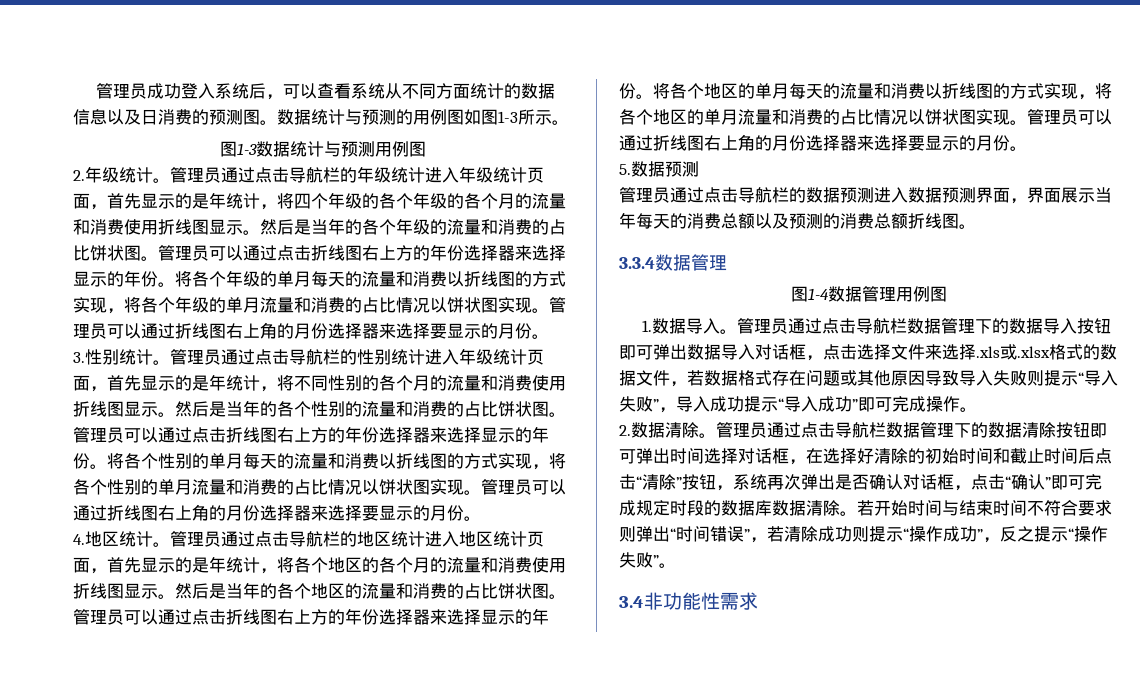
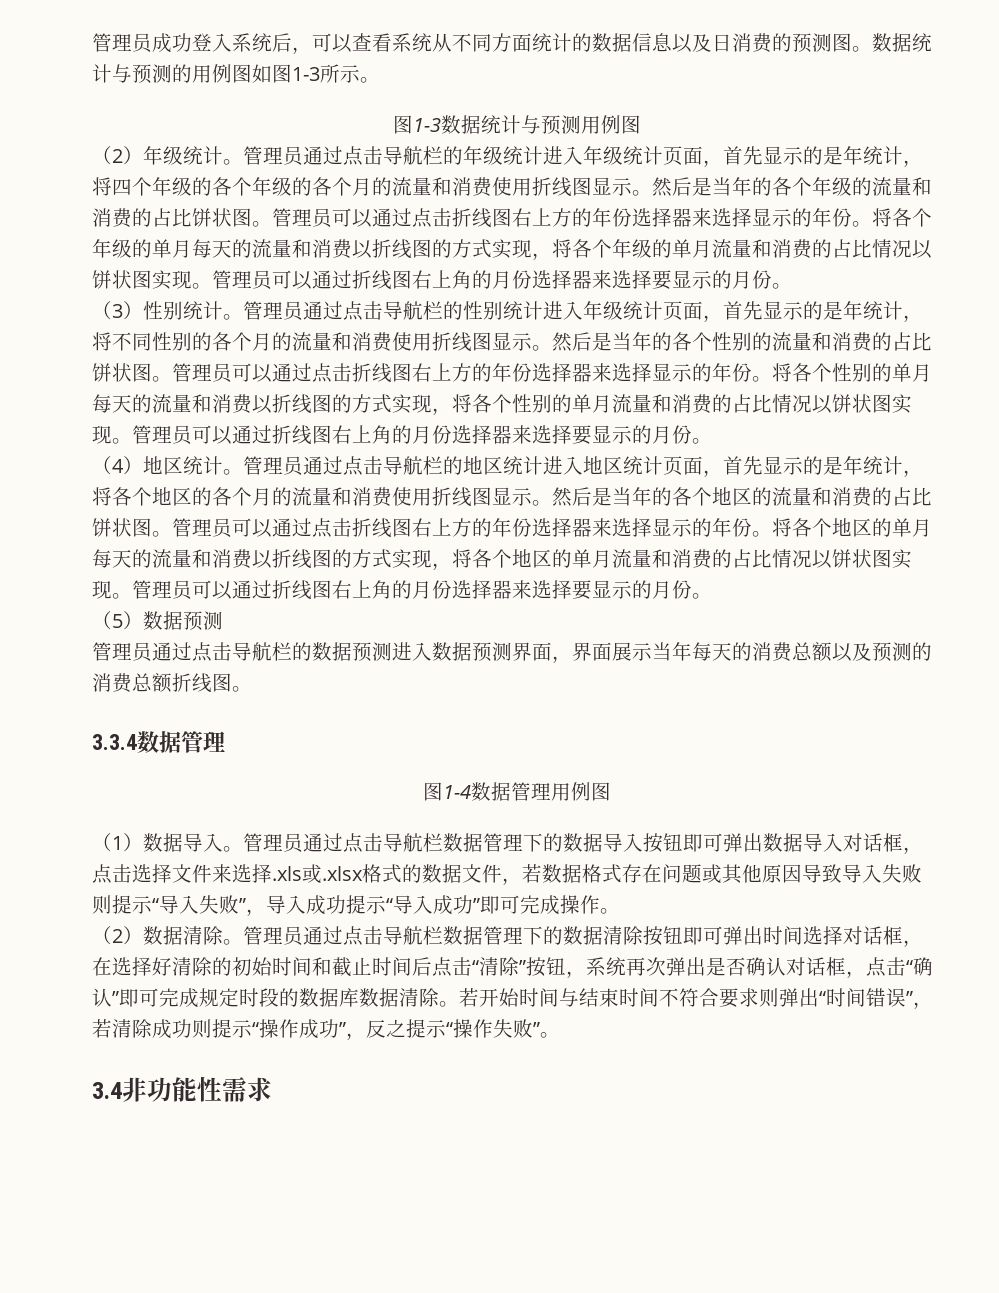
- 2.年级统计。
+ （2）年级统计。
- 3.性别统计。
+ （3）性别统计。
- 4.地区统计。
+ （4）地区统计。
- 5.数据预测
+ （5）数据预测
- 1.数据导入。
+ （1）数据导入。
- 2.数据清除。
+ （2）数据清除。

